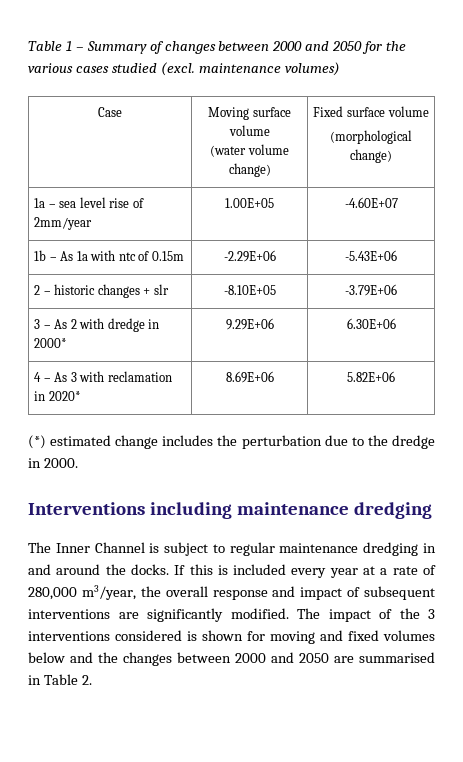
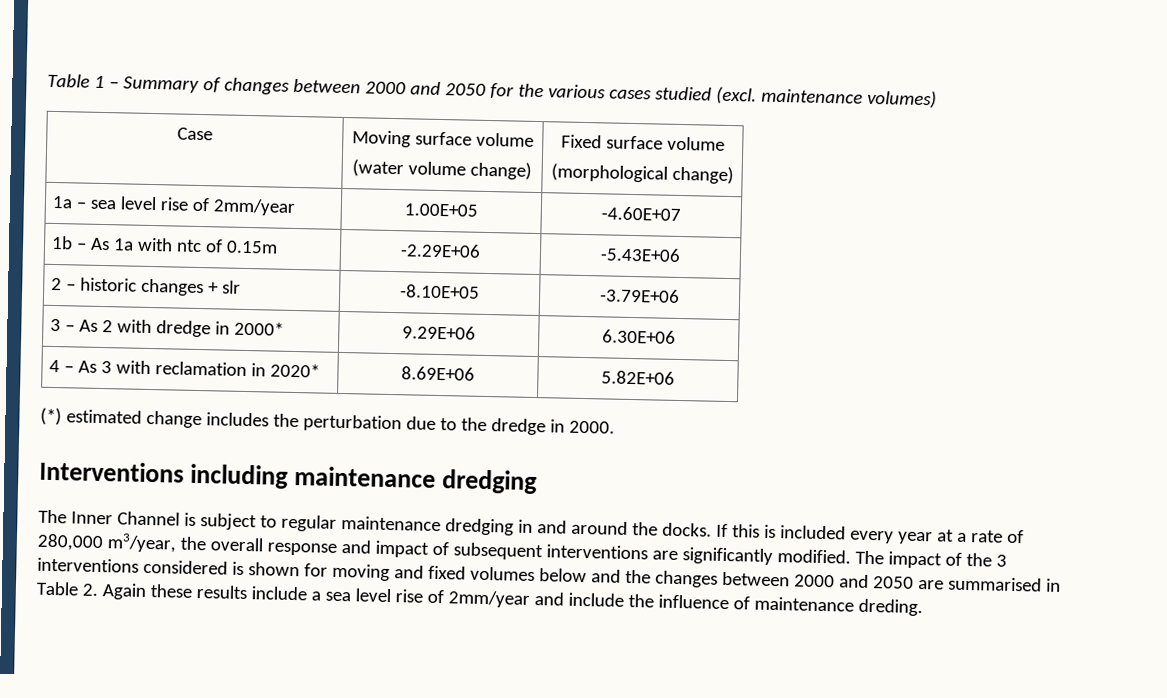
- The impact of the 3 interventions considered is shown for moving and fixed volumes below and the changes between 2000 and 2050 are summarised in Table 2.
+ The impact of the 3 interventions considered is shown for moving and fixed volumes below and the changes between 2000 and 2050 are summarised in Table 2. Again these results include a sea level rise of 2mm/year and include the influence of maintenance dreding.

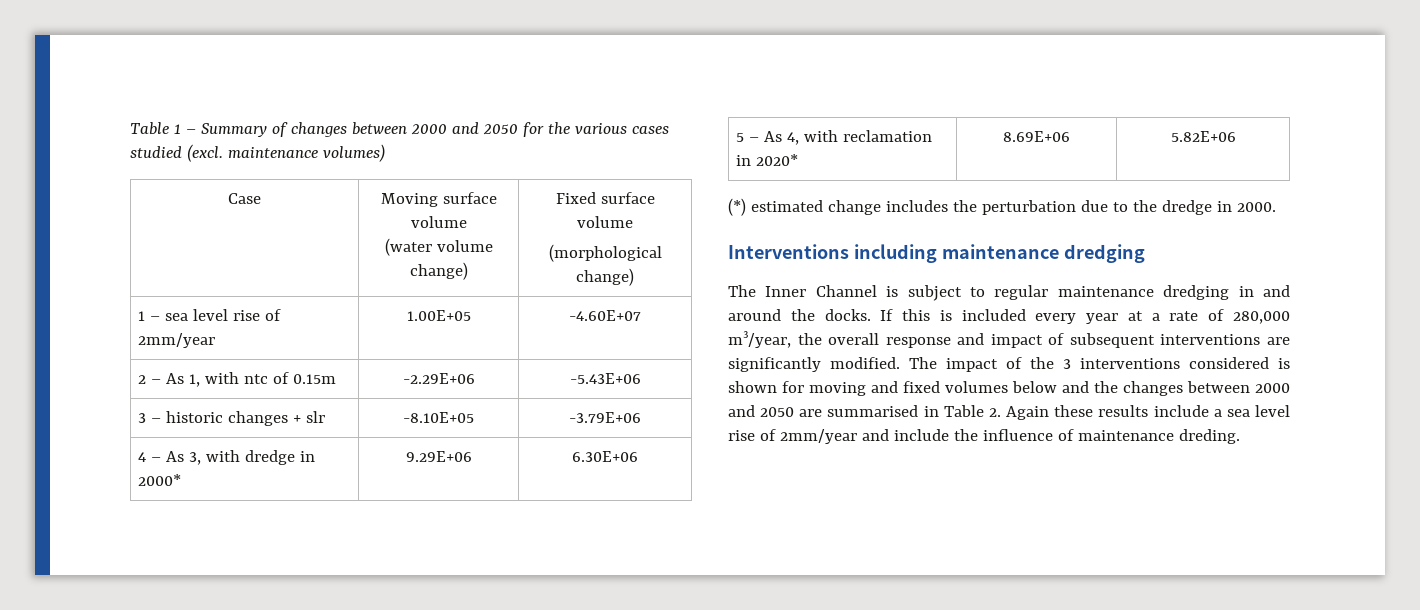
- 1a – sea level rise of 2mm/year | 1.00E+05 | -4.60E+07
+ 1 – sea level rise of 2mm/year | 1.00E+05 | -4.60E+07
- 1b – As 1a with ntc of 0.15m | -2.29E+06 | -5.43E+06
+ 2 – As 1, with ntc of 0.15m | -2.29E+06 | -5.43E+06
- 2 – historic changes + slr | -8.10E+05 | -3.79E+06
+ 3 – historic changes + slr | -8.10E+05 | -3.79E+06
- 3 – As 2 with dredge in 2000* | 9.29E+06 | 6.30E+06
+ 4 – As 3, with dredge in 2000* | 9.29E+06 | 6.30E+06
- 4 – As 3 with reclamation in 2020* | 8.69E+06 | 5.82E+06
+ 5 – As 4, with reclamation in 2020* | 8.69E+06 | 5.82E+06

